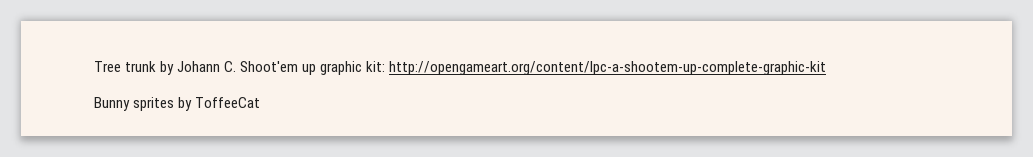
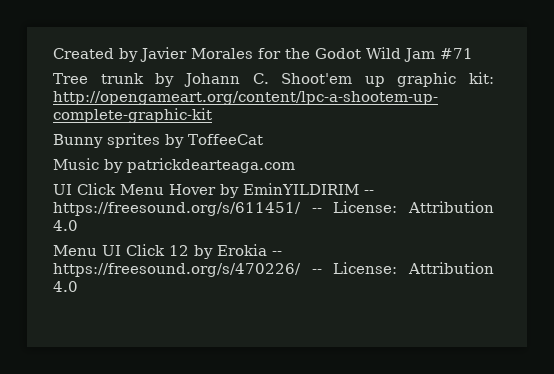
+ Created by Javier Morales for the Godot Wild Jam #71
+ Music by patrickdearteaga.com
+ UI Click Menu Hover by EminYILDIRIM -- https://freesound.org/s/611451/ -- License: Attribution 4.0
+ Menu UI Click 12 by Erokia -- https://freesound.org/s/470226/ -- License: Attribution 4.0

